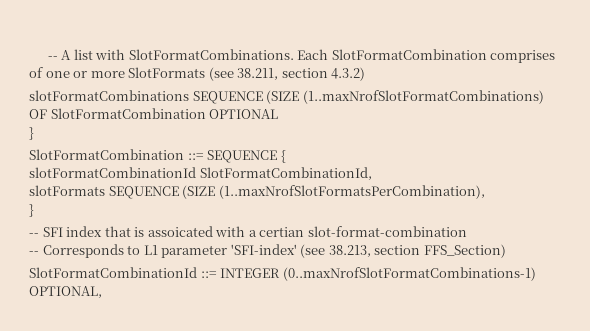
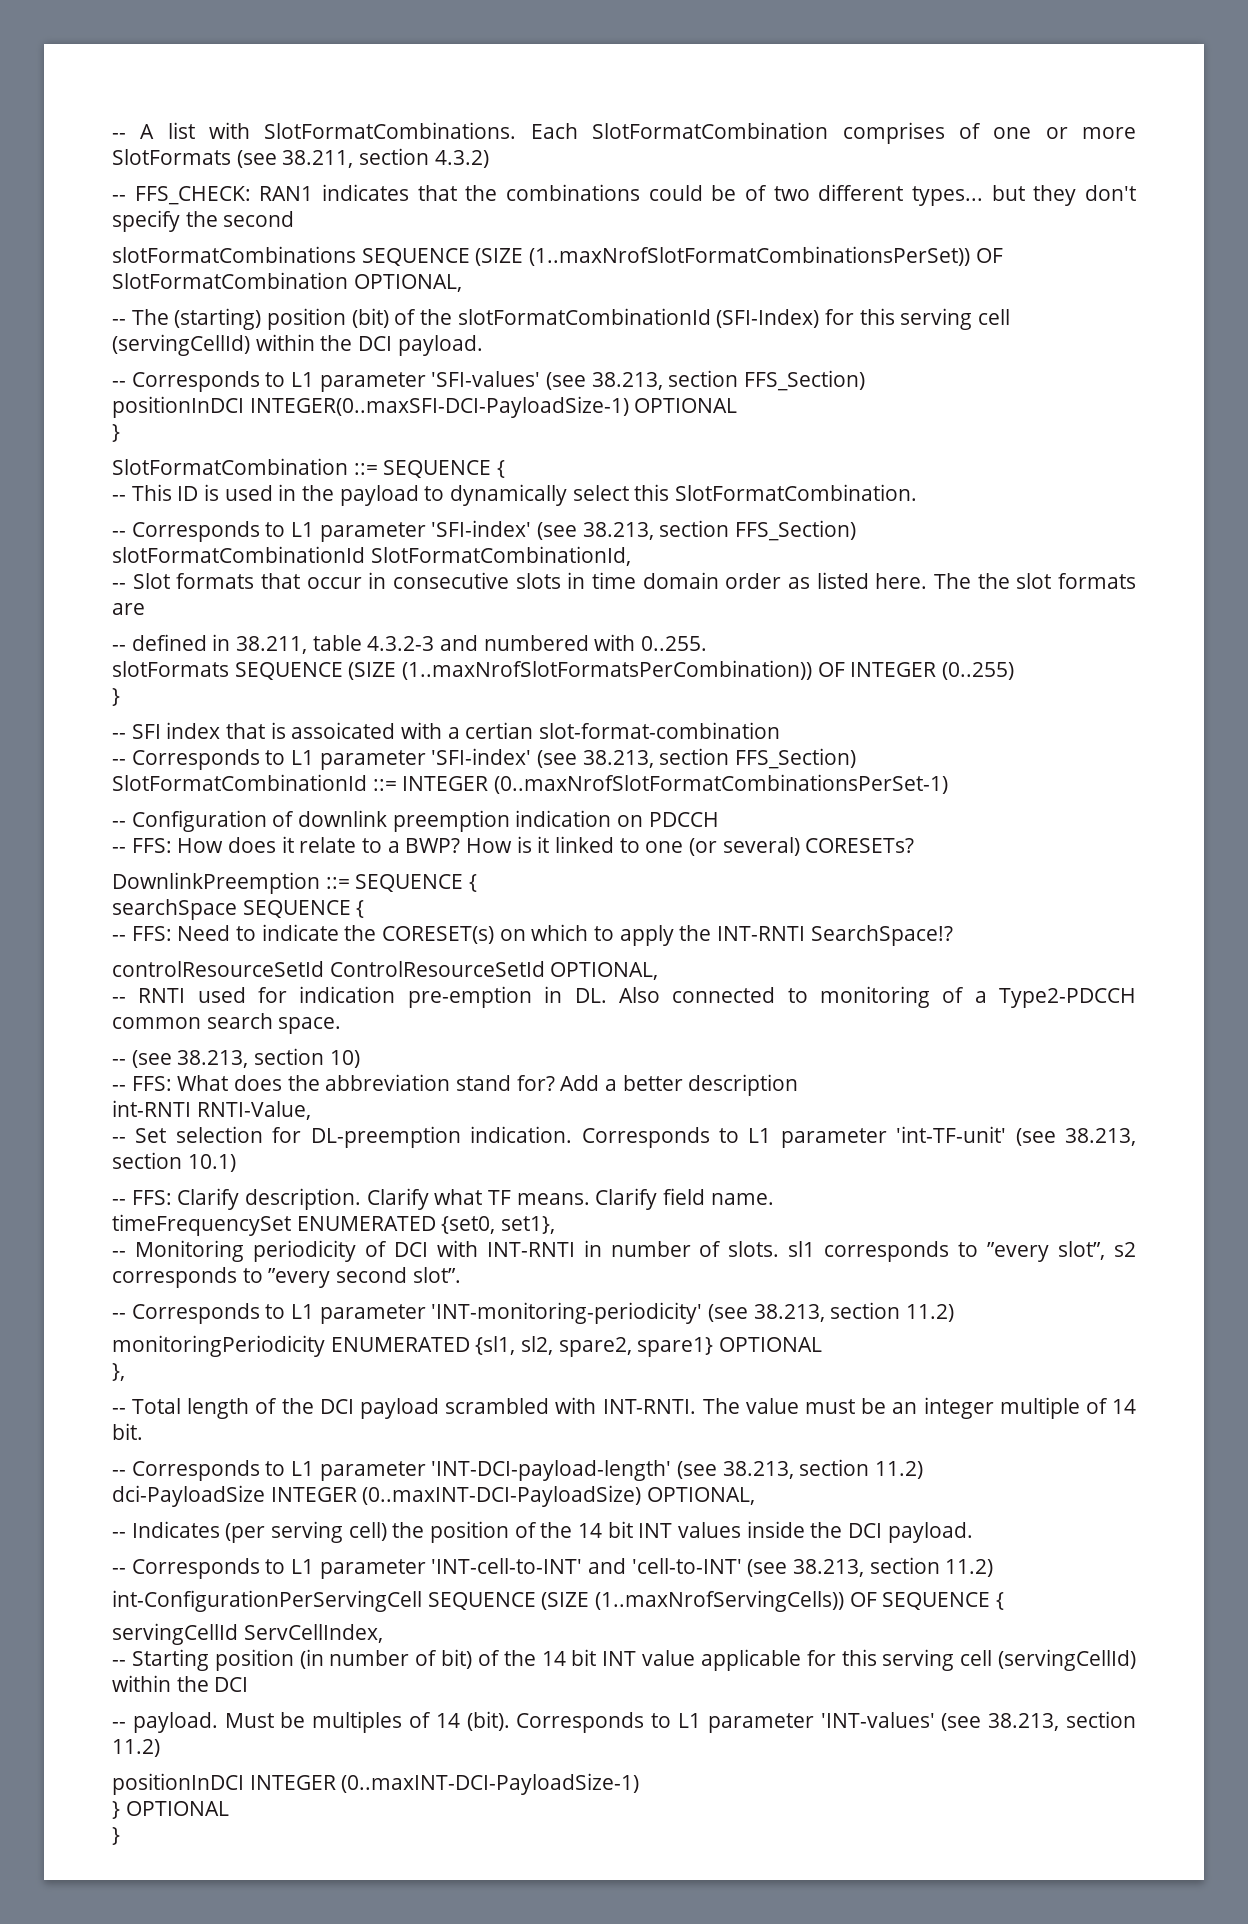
+ -- FFS_CHECK: RAN1 indicates that the combinations could be of two different types... but they don't specify the second
- slotFormatCombinations SEQUENCE (SIZE (1..maxNrofSlotFormatCombinations) OF SlotFormatCombination OPTIONAL
+ slotFormatCombinations SEQUENCE (SIZE (1..maxNrofSlotFormatCombinationsPerSet)) OF SlotFormatCombination OPTIONAL,
+ -- The (starting) position (bit) of the slotFormatCombinationId (SFI-Index) for this serving cell (servingCellId) within the DCI payload.
+ -- Corresponds to L1 parameter 'SFI-values' (see 38.213, section FFS_Section)
+ positionInDCI INTEGER(0..maxSFI-DCI-PayloadSize-1) OPTIONAL
+ -- This ID is used in the payload to dynamically select this SlotFormatCombination.
+ -- Corresponds to L1 parameter 'SFI-index' (see 38.213, section FFS_Section)
  slotFormatCombinationId SlotFormatCombinationId,
+ -- Slot formats that occur in consecutive slots in time domain order as listed here. The the slot formats are
+ -- defined in 38.211, table 4.3.2-3 and numbered with 0..255.
- slotFormats SEQUENCE (SIZE (1..maxNrofSlotFormatsPerCombination),
+ slotFormats SEQUENCE (SIZE (1..maxNrofSlotFormatsPerCombination)) OF INTEGER (0..255)
- SlotFormatCombinationId ::= INTEGER (0..maxNrofSlotFormatCombinations-1) OPTIONAL,
+ SlotFormatCombinationId ::= INTEGER (0..maxNrofSlotFormatCombinationsPerSet-1)
+ -- Configuration of downlink preemption indication on PDCCH
+ -- FFS: How does it relate to a BWP? How is it linked to one (or several) CORESETs?
+ DownlinkPreemption ::= SEQUENCE {
+ searchSpace SEQUENCE {
+ -- FFS: Need to indicate the CORESET(s) on which to apply the INT-RNTI SearchSpace!?
+ controlResourceSetId ControlResourceSetId OPTIONAL,
+ -- RNTI used for indication pre-emption in DL. Also connected to monitoring of a Type2-PDCCH common search space.
+ -- (see 38.213, section 10)
+ -- FFS: What does the abbreviation stand for? Add a better description
+ int-RNTI RNTI-Value,
+ -- Set selection for DL-preemption indication. Corresponds to L1 parameter 'int-TF-unit' (see 38.213, section 10.1)
+ -- FFS: Clarify description. Clarify what TF means. Clarify field name.
+ timeFrequencySet ENUMERATED {set0, set1},
+ -- Monitoring periodicity of DCI with INT-RNTI in number of slots. sl1 corresponds to ”every slot”, s2 corresponds to ”every second slot”.
+ -- Corresponds to L1 parameter 'INT-monitoring-periodicity' (see 38.213, section 11.2)
+ monitoringPeriodicity ENUMERATED {sl1, sl2, spare2, spare1} OPTIONAL
+ },
+ -- Total length of the DCI payload scrambled with INT-RNTI. The value must be an integer multiple of 14 bit.
+ -- Corresponds to L1 parameter 'INT-DCI-payload-length' (see 38.213, section 11.2)
+ dci-PayloadSize INTEGER (0..maxINT-DCI-PayloadSize) OPTIONAL,
+ -- Indicates (per serving cell) the position of the 14 bit INT values inside the DCI payload.
+ -- Corresponds to L1 parameter 'INT-cell-to-INT' and 'cell-to-INT' (see 38.213, section 11.2)
+ int-ConfigurationPerServingCell SEQUENCE (SIZE (1..maxNrofServingCells)) OF SEQUENCE {
+ servingCellId ServCellIndex,
+ -- Starting position (in number of bit) of the 14 bit INT value applicable for this serving cell (servingCellId) within the DCI
+ -- payload. Must be multiples of 14 (bit). Corresponds to L1 parameter 'INT-values' (see 38.213, section 11.2)
+ positionInDCI INTEGER (0..maxINT-DCI-PayloadSize-1)
+ } OPTIONAL
+ }

